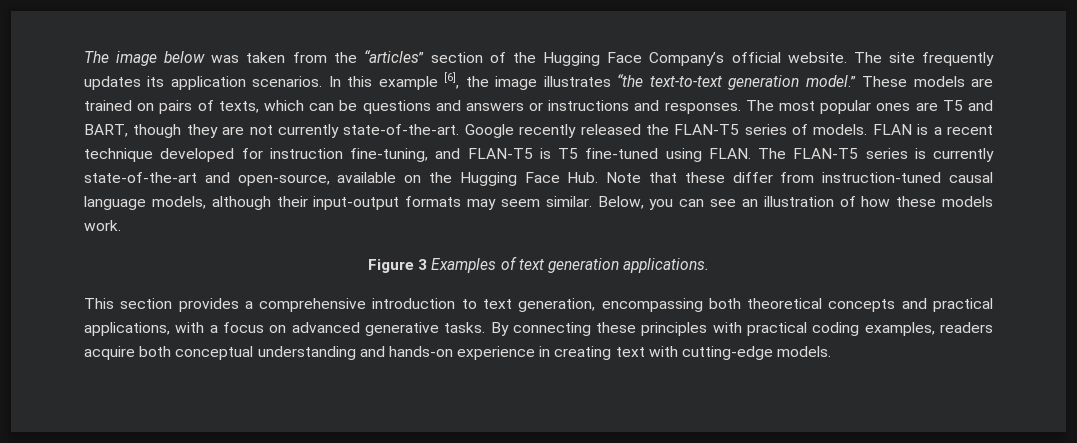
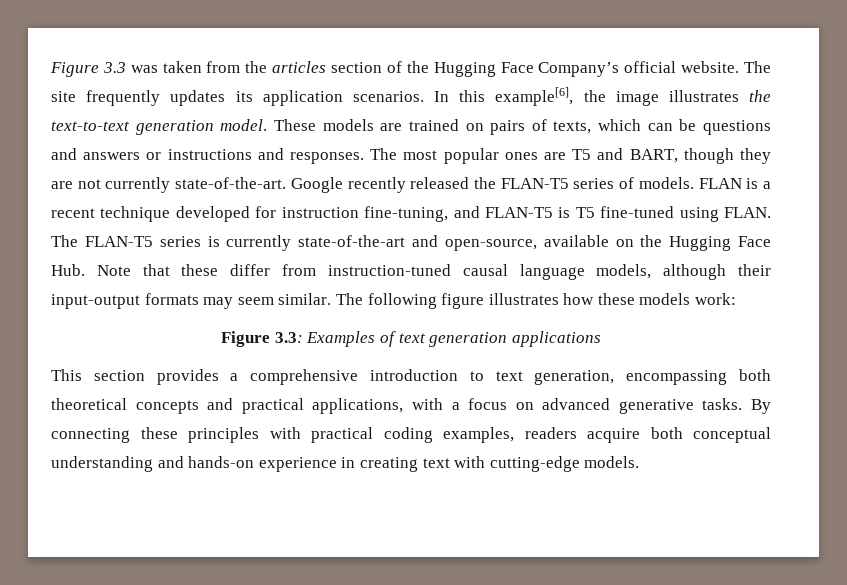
- The image below was taken from the “articles” section of the Hugging Face Company’s official website.
+ Figure 3.3 was taken from the articles section of the Hugging Face Company’s official website.
- In this example [6], the image illustrates “the text-to-text generation model.”
+ In this example[6], the image illustrates the text-to-text generation model.
- Below, you can see an illustration of how these models work.
- Figure 3 Examples of text generation applications.
+ The following figure illustrates how these models work:
+ Figure 3.3: Examples of text generation applications

